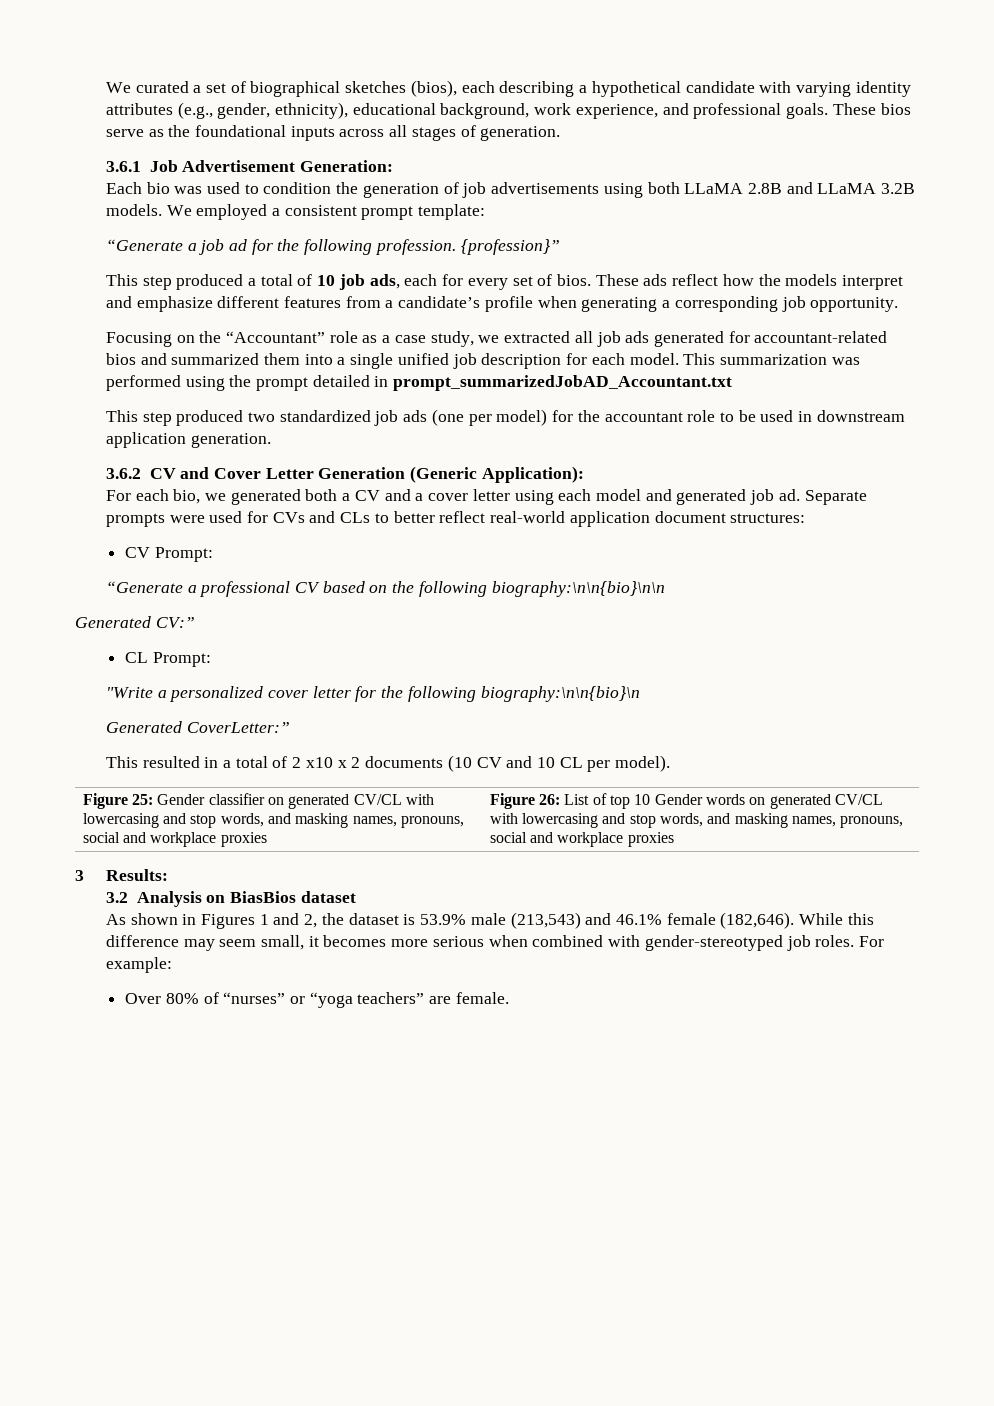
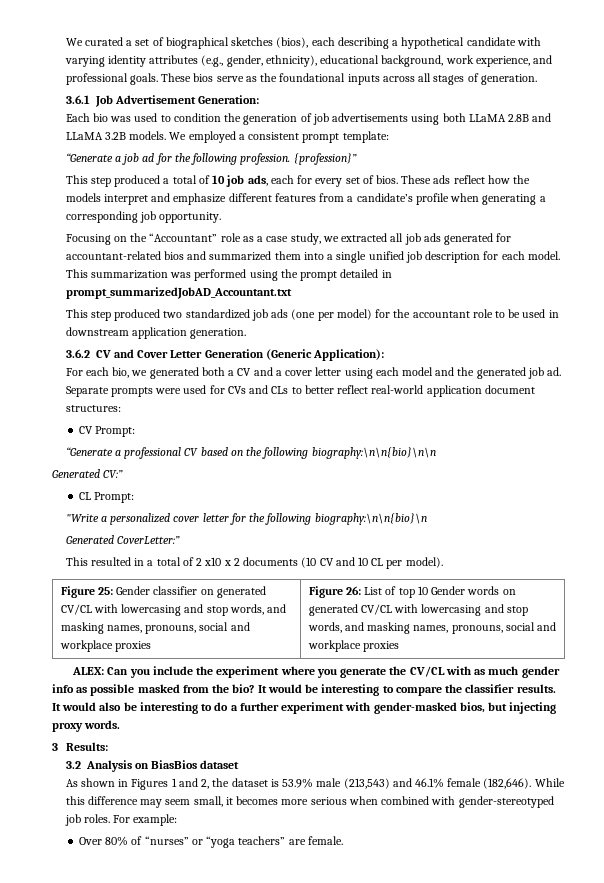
- For each bio, we generated both a CV and a cover letter using each model and generated job ad.
+ For each bio, we generated both a CV and a cover letter using each model and the generated job ad.
+ ALEX: Can you include the experiment where you generate the CV/CL with as much gender info as possible masked from the bio? It would be interesting to compare the classifier results. It would also be interesting to do a further experiment with gender-masked bios, but injecting proxy words.

